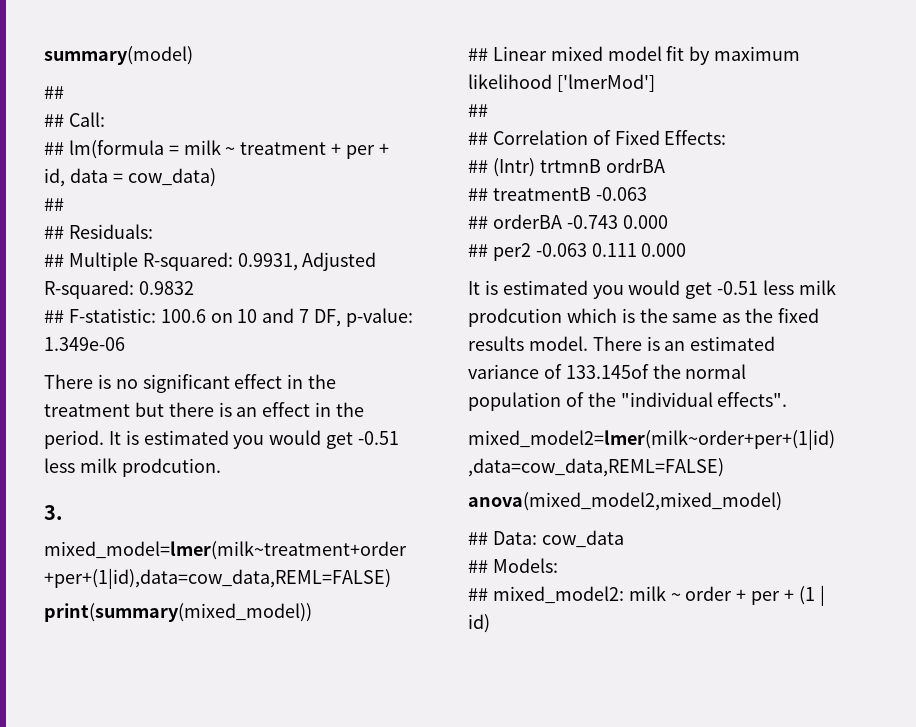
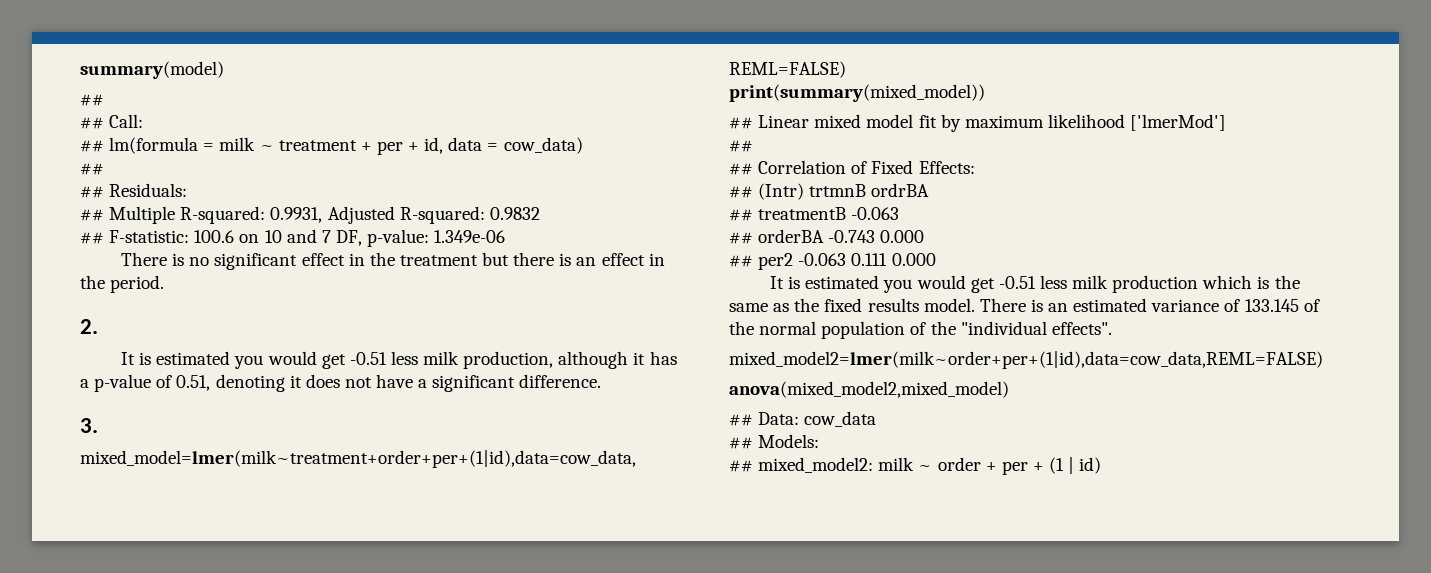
- There is no significant effect in the treatment but there is an effect in the period. It is estimated you would get -0.51 less milk prodcution.
+ There is no significant effect in the treatment but there is an effect in the period.
+ 2.
+ It is estimated you would get -0.51 less milk production, although it has a p-value of 0.51, denoting it does not have a significant difference.
- It is estimated you would get -0.51 less milk prodcution which is the same as the fixed results model.
+ It is estimated you would get -0.51 less milk production which is the same as the fixed results model.
- There is an estimated variance of 133.145of the normal population of the "individual effects".
+ There is an estimated variance of 133.145 of the normal population of the "individual effects".

